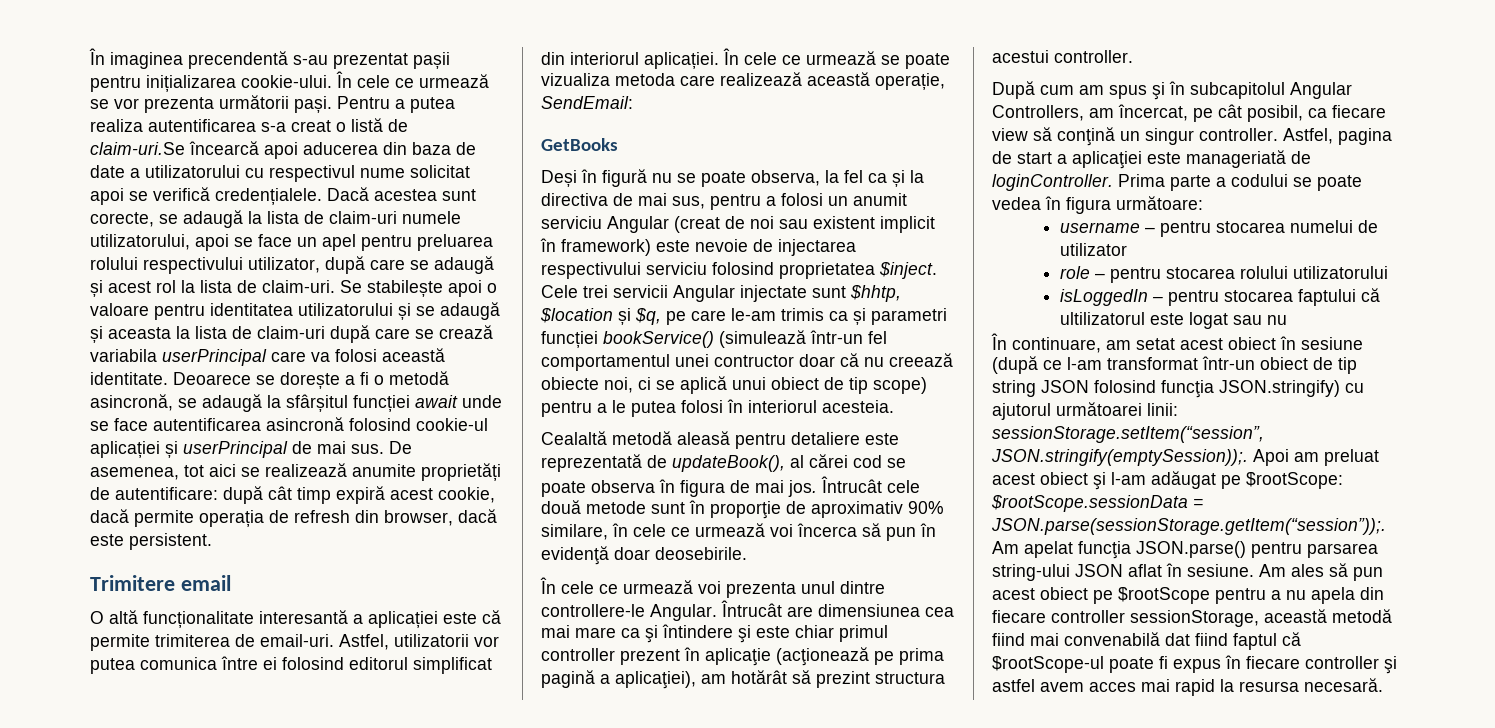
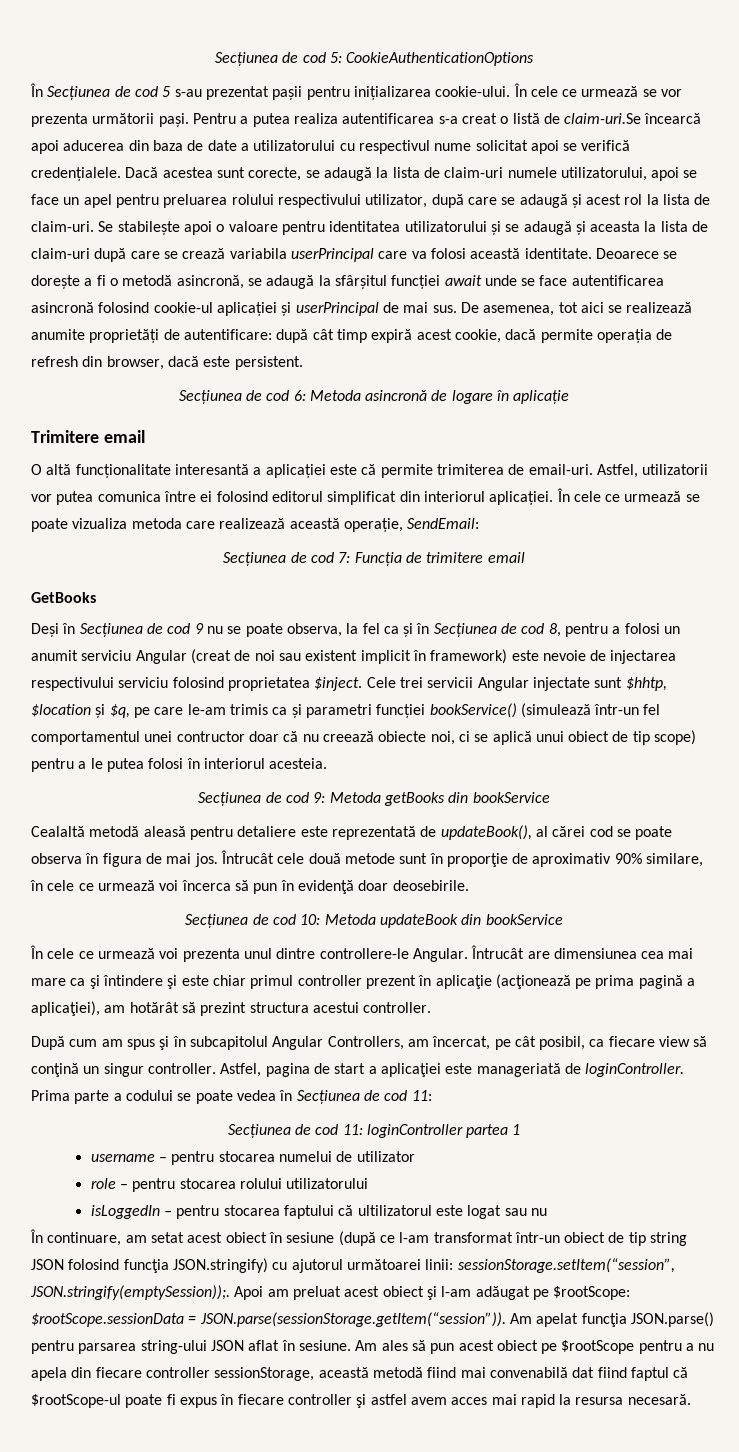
- În imaginea precendentă s-au prezentat pașii pentru inițializarea cookie-ului.
+ Secțiunea de cod 5: CookieAuthenticationOptions
+ În Secțiunea de cod 5 s-au prezentat pașii pentru inițializarea cookie-ului.
+ Secțiunea de cod 6: Metoda asincronă de logare în aplicație
+ Secțiunea de cod 7: Funcția de trimitere email
- Deși în figură nu se poate observa, la fel ca și la directiva de mai sus, pentru a folosi un anumit serviciu Angular (creat de noi sau existent implicit în framework) este nevoie de injectarea respectivului serviciu folosind proprietatea $inject.
+ Deși în Secțiunea de cod 9 nu se poate observa, la fel ca și în Secțiunea de cod 8, pentru a folosi un anumit serviciu Angular (creat de noi sau existent implicit în framework) este nevoie de injectarea respectivului serviciu folosind proprietatea $inject.
+ Secțiunea de cod 9: Metoda getBooks din bookService
+ Secțiunea de cod 10: Metoda updateBook din bookService
- Prima parte a codului se poate vedea în figura următoare:
+ Prima parte a codului se poate vedea în Secțiunea de cod 11:
+ Secțiunea de cod 11: loginController partea 1
- În continuare, am setat acest obiect în sesiune (după ce l-am transformat într-un obiect de tip string JSON folosind funcţia JSON.stringify) cu ajutorul următoarei linii: sessionStorage.setItem(“session”, JSON.stringify(emptySession));. Apoi am preluat acest obiect şi l-am adăugat pe $rootScope: $rootScope.sessionData = JSON.parse(sessionStorage.getItem(“session”));. Am apelat funcţia JSON.parse() pentru parsarea string-ului JSON aflat în sesiune.
+ În continuare, am setat acest obiect în sesiune (după ce l-am transformat într-un obiect de tip string JSON folosind funcţia JSON.stringify) cu ajutorul următoarei linii: sessionStorage.setItem(“session”, JSON.stringify(emptySession));. Apoi am preluat acest obiect şi l-am adăugat pe $rootScope: $rootScope.sessionData = JSON.parse(sessionStorage.getItem(“session”)). Am apelat funcţia JSON.parse() pentru parsarea string-ului JSON aflat în sesiune.

